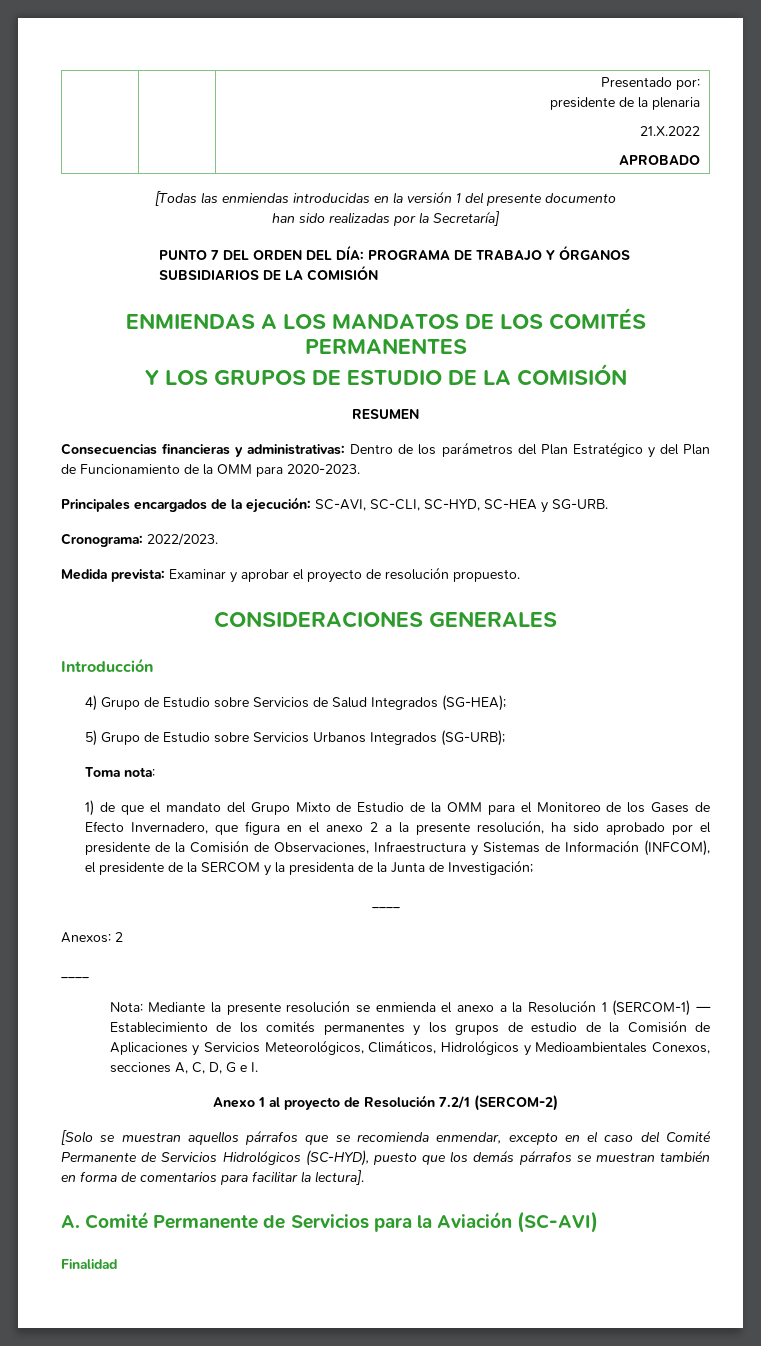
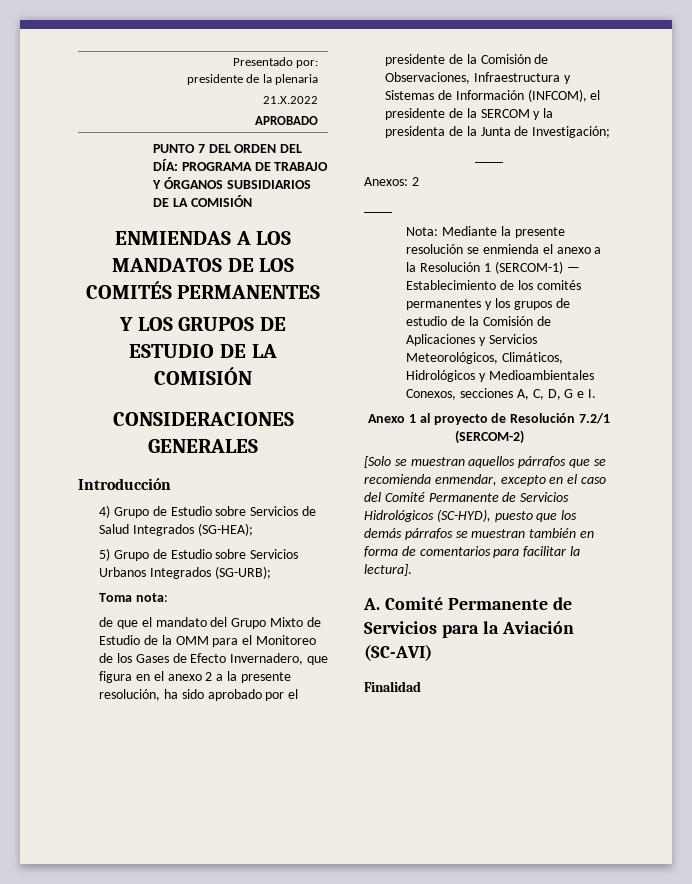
- [Todas las enmiendas introducidas en la versión 1 del presente documento
- han sido realizadas por la Secretaría]
- RESUMEN
- Consecuencias financieras y administrativas: Dentro de los parámetros del Plan Estratégico y del Plan de Funcionamiento de la OMM para 2020-2023.
- Principales encargados de la ejecución: SC-AVI, SC-CLI, SC-HYD, SC-HEA y SG-URB.
- Cronograma: 2022/2023.
- Medida prevista: Examinar y aprobar el proyecto de resolución propuesto.
- 1) de que el mandato del Grupo Mixto de Estudio de la OMM para el Monitoreo de los Gases de Efecto Invernadero, que figura en el anexo 2 a la presente resolución, ha sido aprobado por el presidente de la Comisión de Observaciones, Infraestructura y Sistemas de Información (INFCOM), el presidente de la SERCOM y la presidenta de la Junta de Investigación;
+ de que el mandato del Grupo Mixto de Estudio de la OMM para el Monitoreo de los Gases de Efecto Invernadero, que figura en el anexo 2 a la presente resolución, ha sido aprobado por el presidente de la Comisión de Observaciones, Infraestructura y Sistemas de Información (INFCOM), el presidente de la SERCOM y la presidenta de la Junta de Investigación;

